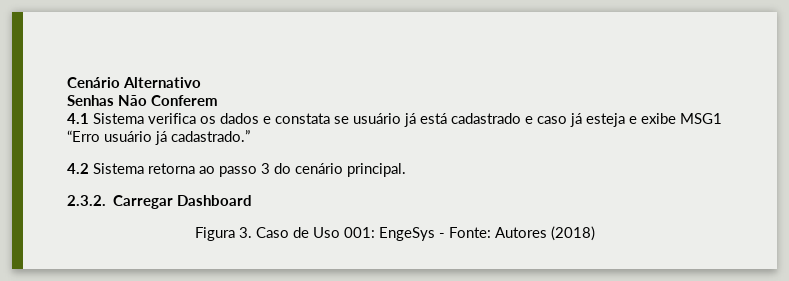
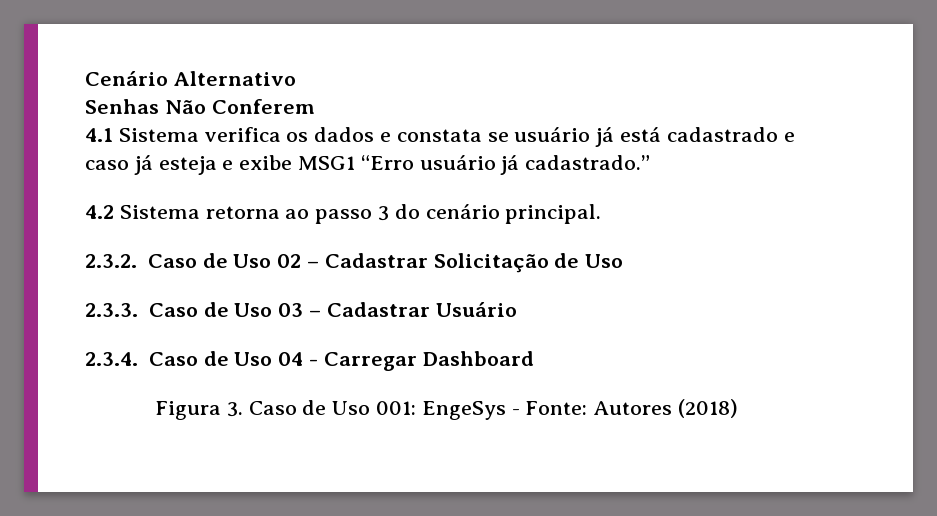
- 2.3.2. Carregar Dashboard
+ 2.3.2. Caso de Uso 02 – Cadastrar Solicitação de Uso
+ 2.3.3. Caso de Uso 03 – Cadastrar Usuário
+ 2.3.4. Caso de Uso 04 - Carregar Dashboard

